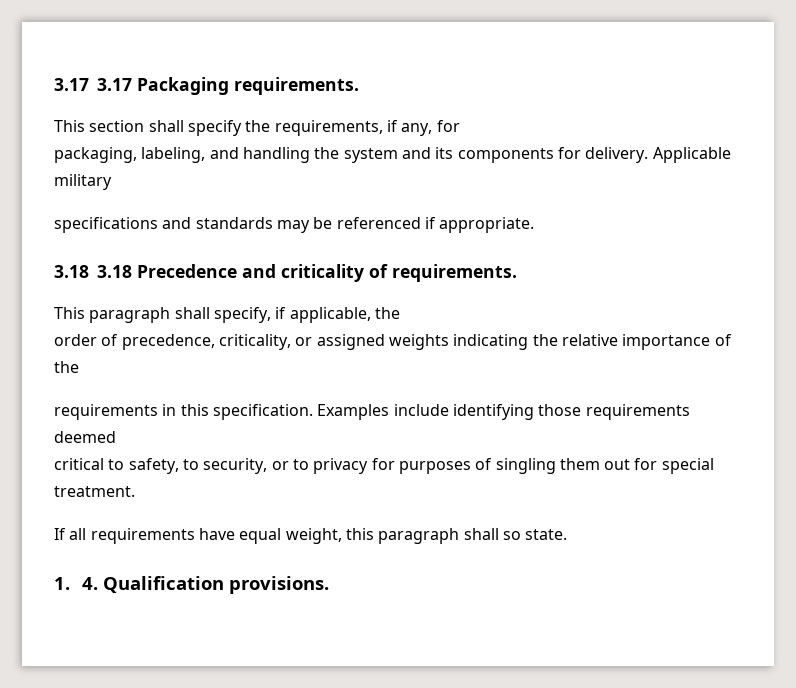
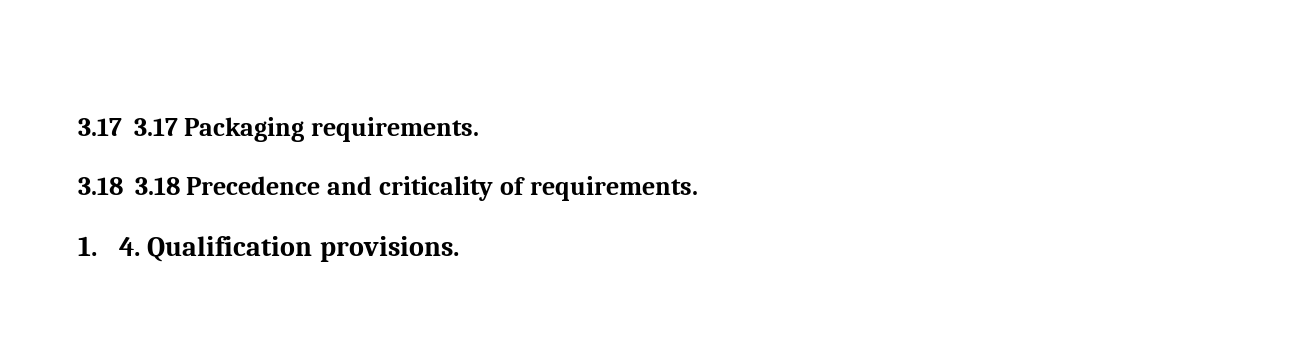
- This section shall specify the requirements, if any, for
- packaging, labeling, and handling the system and its components for delivery. Applicable military
- specifications and standards may be referenced if appropriate.
- This paragraph shall specify, if applicable, the
- order of precedence, criticality, or assigned weights indicating the relative importance of the
- requirements in this specification. Examples include identifying those requirements deemed
- critical to safety, to security, or to privacy for purposes of singling them out for special treatment.
- If all requirements have equal weight, this paragraph shall so state.

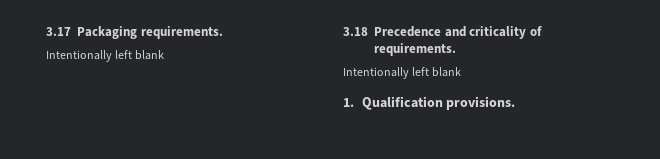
- 3.17 3.17 Packaging requirements.
- 3.18 3.18 Precedence and criticality of requirements.
+ 3.17 Packaging requirements.
+ Intentionally left blank
+ 3.18 Precedence and criticality of requirements.
+ Intentionally left blank
- 1. 4. Qualification provisions.
+ 1. Qualification provisions.

